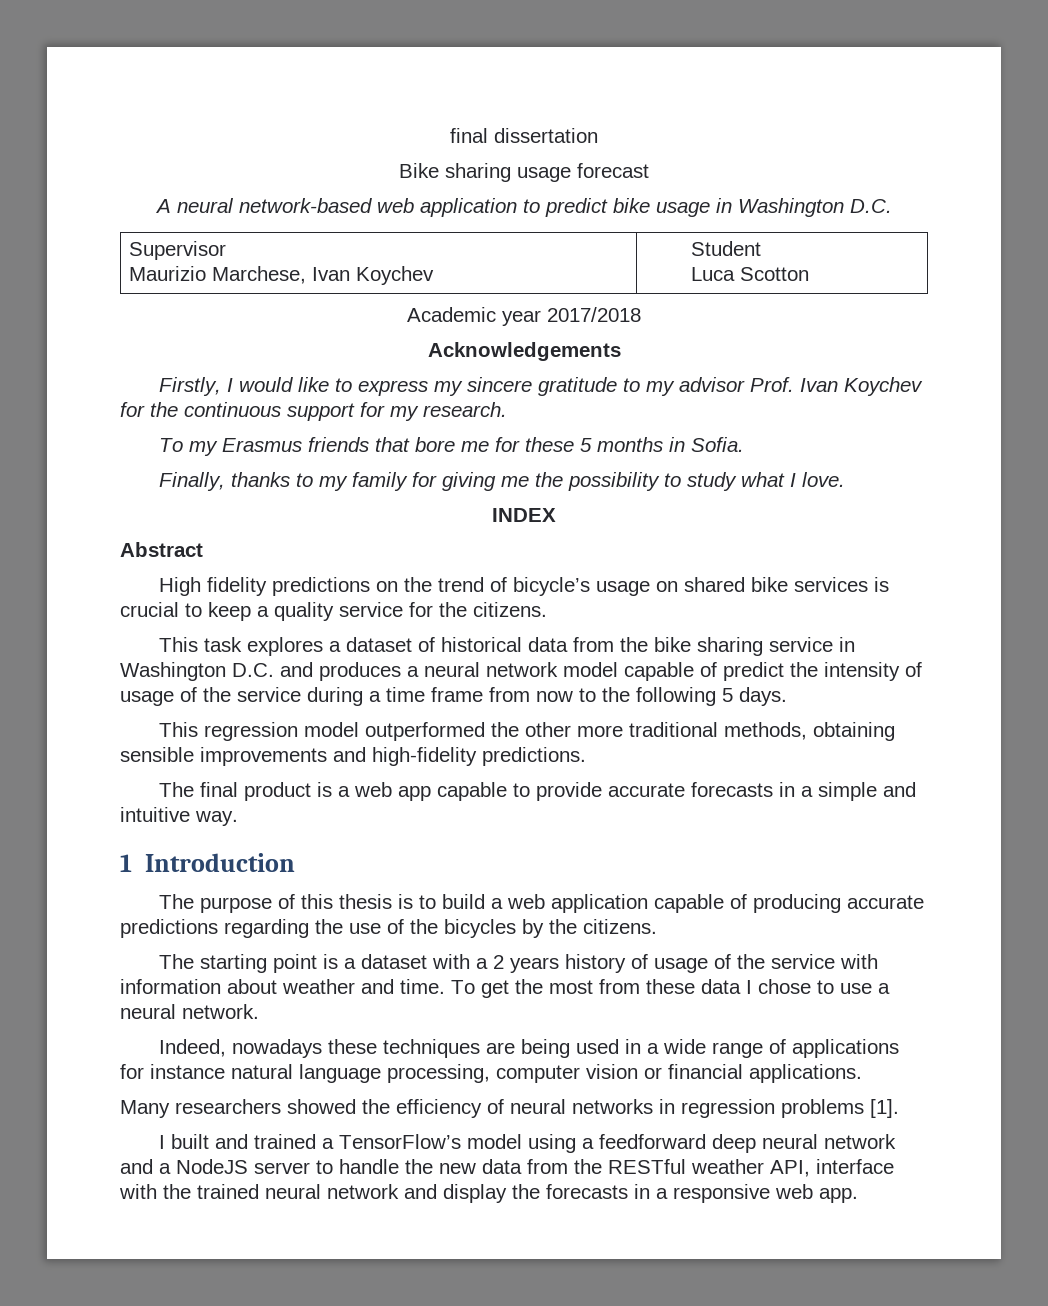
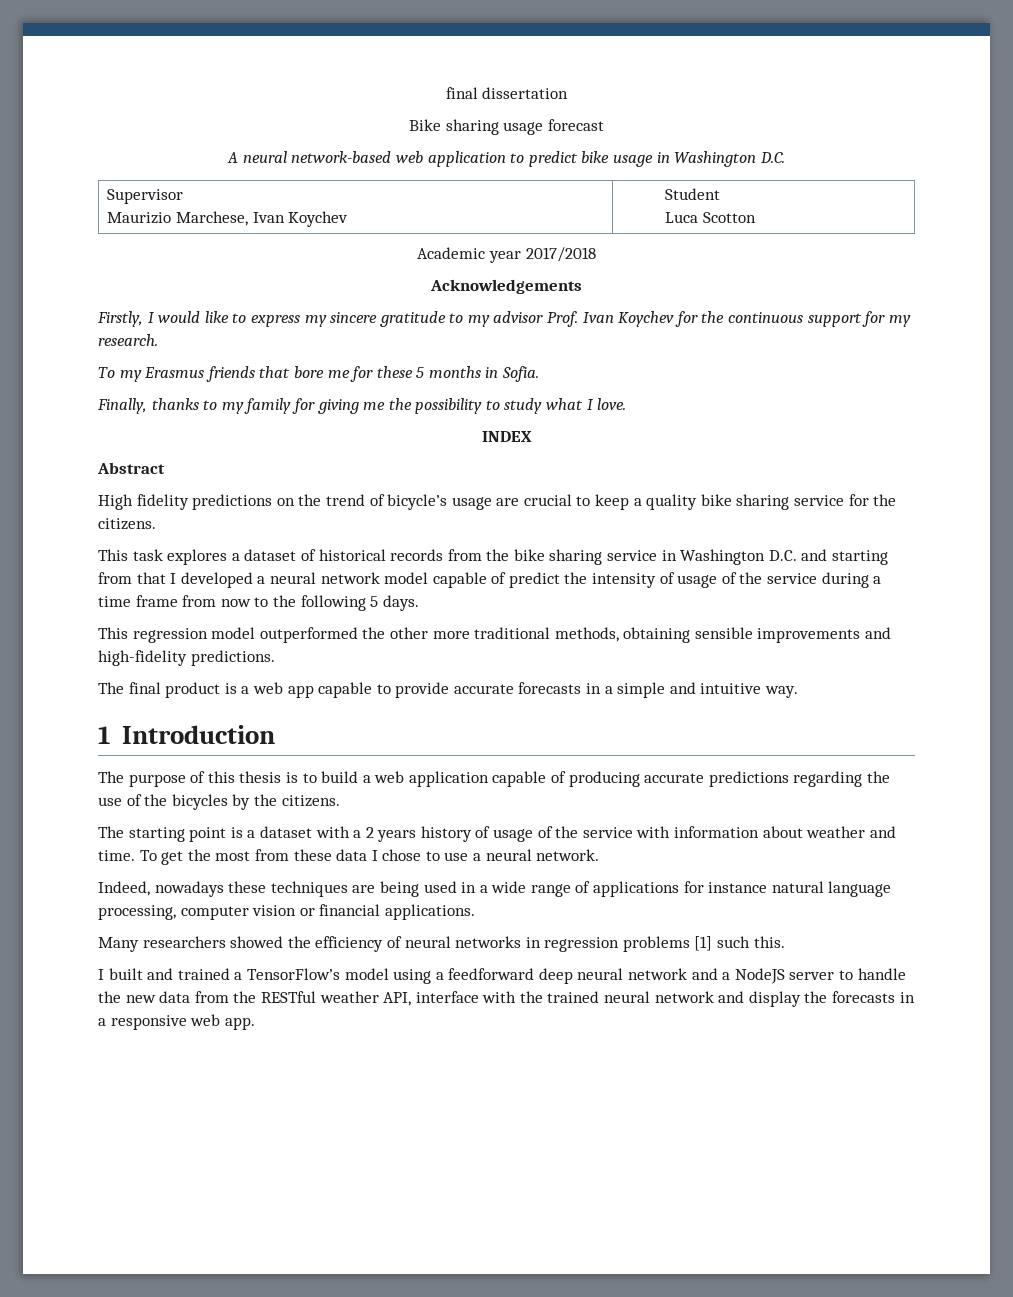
- High fidelity predictions on the trend of bicycle’s usage on shared bike services is crucial to keep a quality service for the citizens.
+ High fidelity predictions on the trend of bicycle’s usage are crucial to keep a quality bike sharing service for the citizens.
- This task explores a dataset of historical data from the bike sharing service in Washington D.C. and produces a neural network model capable of predict the intensity of usage of the service during a time frame from now to the following 5 days.
+ This task explores a dataset of historical records from the bike sharing service in Washington D.C. and starting from that I developed a neural network model capable of predict the intensity of usage of the service during a time frame from now to the following 5 days.
- Many researchers showed the efficiency of neural networks in regression problems [1].
+ Many researchers showed the efficiency of neural networks in regression problems [1] such this.

